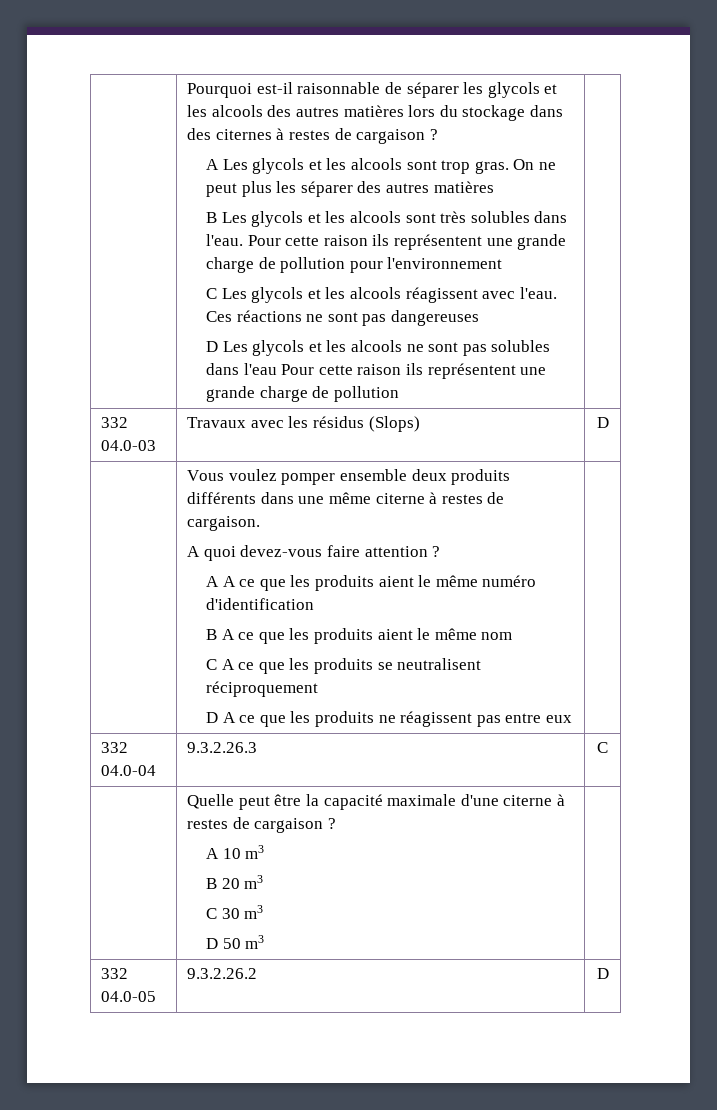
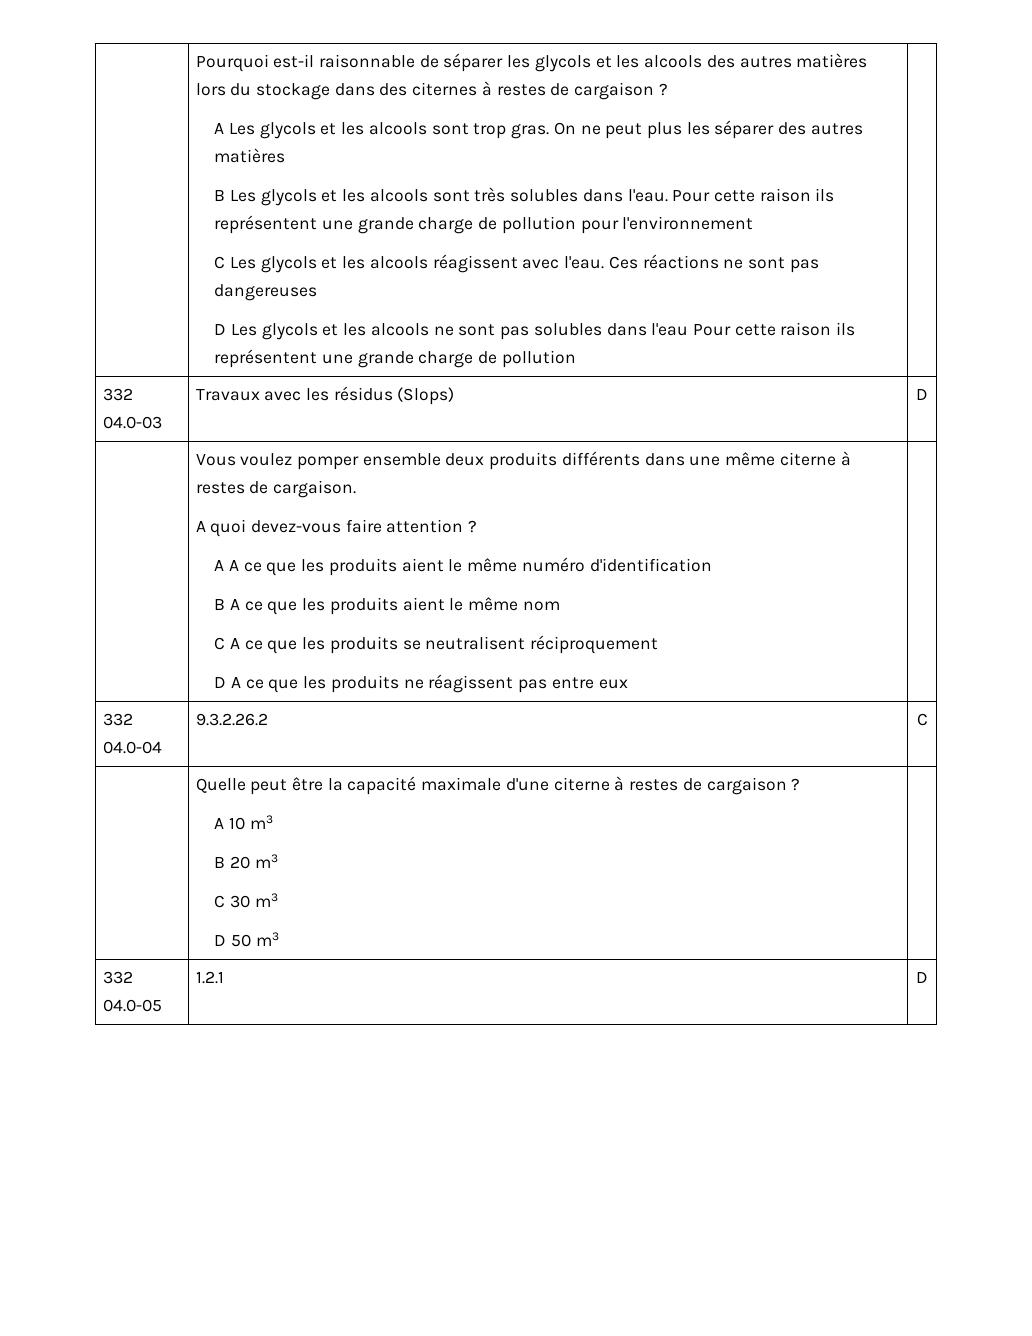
- 332 04.0-04 | 9.3.2.26.3 | C
+ 332 04.0-04 | 9.3.2.26.2 | C
- 332 04.0-05 | 9.3.2.26.2 | D
+ 332 04.0-05 | 1.2.1 | D

